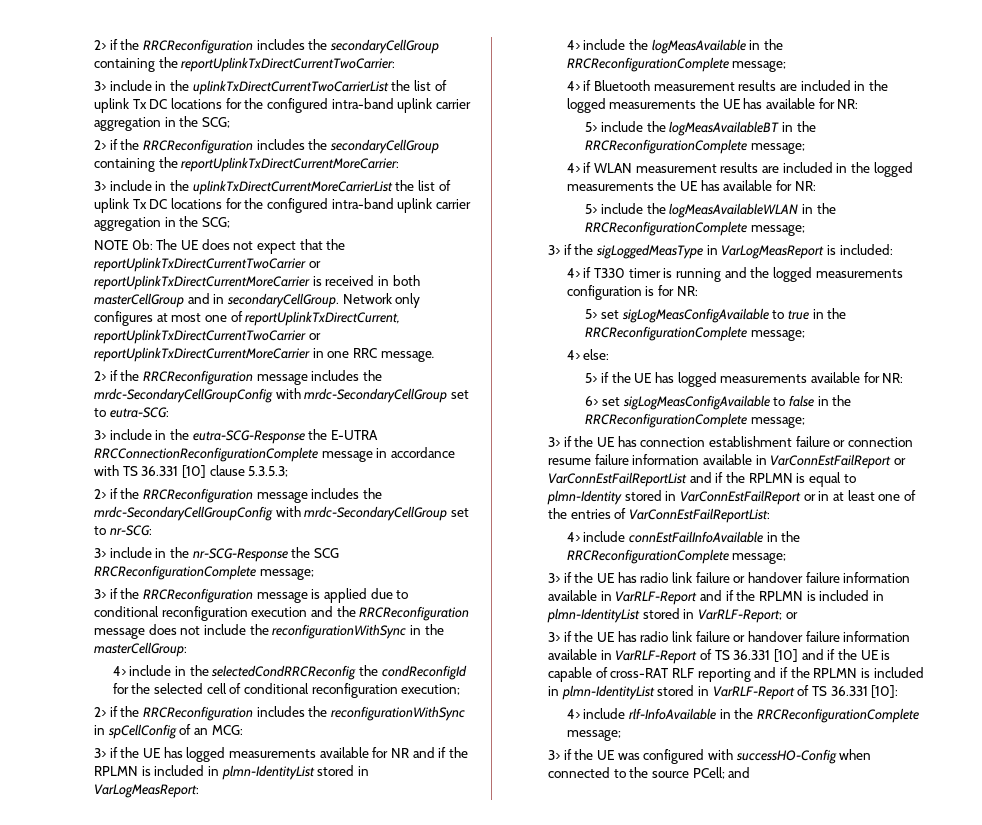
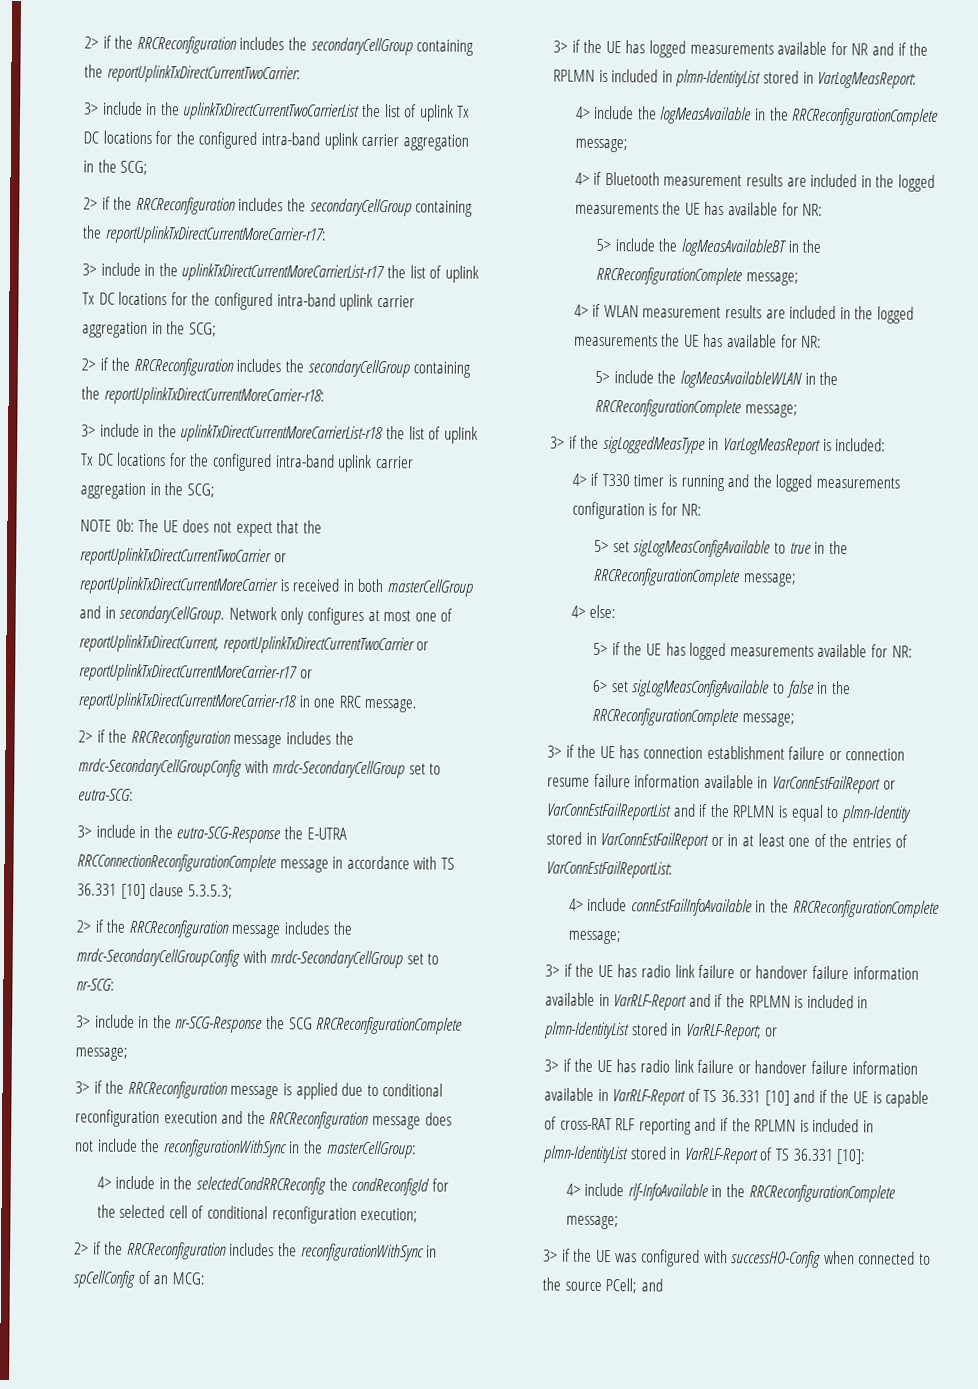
- 2> if the RRCReconfiguration includes the secondaryCellGroup containing the reportUplinkTxDirectCurrentMoreCarrier:
- 3> include in the uplinkTxDirectCurrentMoreCarrierList the list of uplink Tx DC locations for the configured intra-band uplink carrier aggregation in the SCG;
+ 2> if the RRCReconfiguration includes the secondaryCellGroup containing the reportUplinkTxDirectCurrentMoreCarrier-r17:
+ 3> include in the uplinkTxDirectCurrentMoreCarrierList-r17 the list of uplink Tx DC locations for the configured intra-band uplink carrier aggregation in the SCG;
+ 2> if the RRCReconfiguration includes the secondaryCellGroup containing the reportUplinkTxDirectCurrentMoreCarrier-r18:
+ 3> include in the uplinkTxDirectCurrentMoreCarrierList-r18 the list of uplink Tx DC locations for the configured intra-band uplink carrier aggregation in the SCG;
- Network only configures at most one of reportUplinkTxDirectCurrent, reportUplinkTxDirectCurrentTwoCarrier or reportUplinkTxDirectCurrentMoreCarrier in one RRC message.
+ Network only configures at most one of reportUplinkTxDirectCurrent, reportUplinkTxDirectCurrentTwoCarrier or reportUplinkTxDirectCurrentMoreCarrier-r17 or reportUplinkTxDirectCurrentMoreCarrier-r18 in one RRC message.

